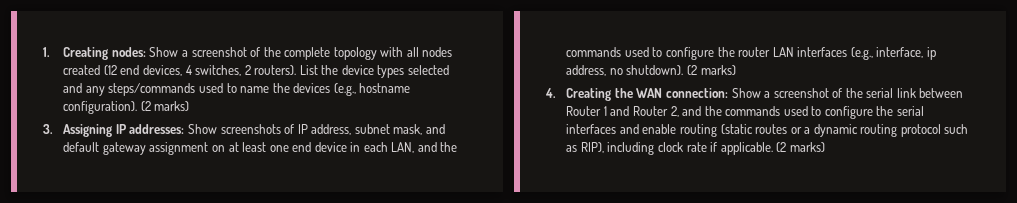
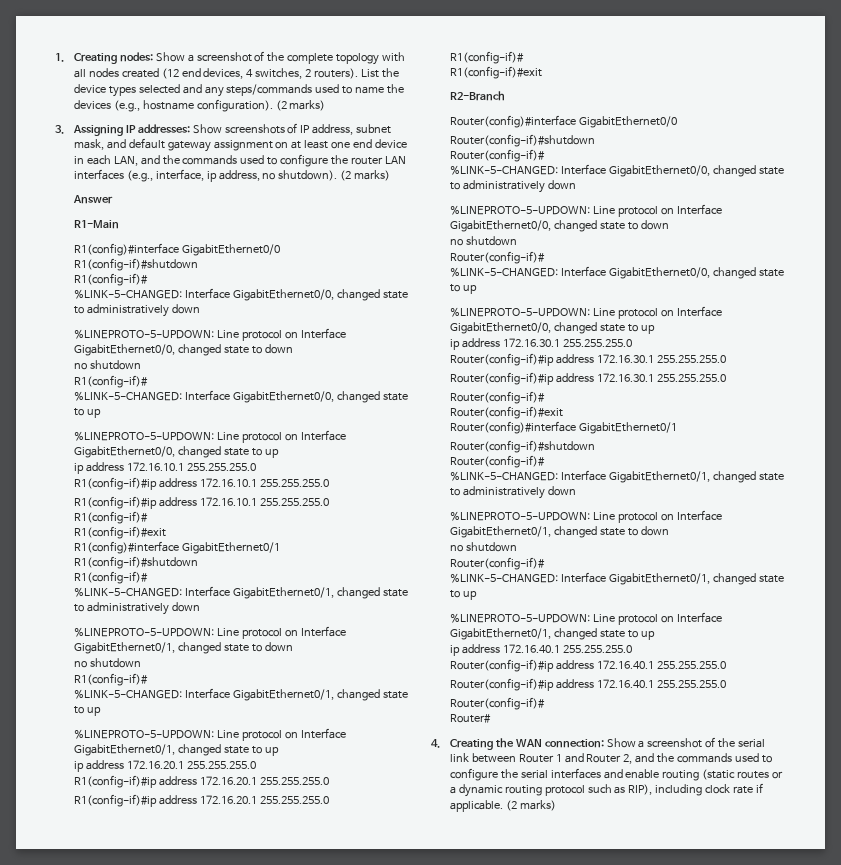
+ Answer
+ R1-Main
+ R1(config)#interface GigabitEthernet0/0
+ R1(config-if)#shutdown
+ R1(config-if)#
+ %LINK-5-CHANGED: Interface GigabitEthernet0/0, changed state to administratively down
+ %LINEPROTO-5-UPDOWN: Line protocol on Interface GigabitEthernet0/0, changed state to down
+ no shutdown
+ R1(config-if)#
+ %LINK-5-CHANGED: Interface GigabitEthernet0/0, changed state to up
+ %LINEPROTO-5-UPDOWN: Line protocol on Interface GigabitEthernet0/0, changed state to up
+ ip address 172.16.10.1 255.255.255.0
+ R1(config-if)#ip address 172.16.10.1 255.255.255.0
+ R1(config-if)#ip address 172.16.10.1 255.255.255.0
+ R1(config-if)#
+ R1(config-if)#exit
+ R1(config)#interface GigabitEthernet0/1
+ R1(config-if)#shutdown
+ R1(config-if)#
+ %LINK-5-CHANGED: Interface GigabitEthernet0/1, changed state to administratively down
+ %LINEPROTO-5-UPDOWN: Line protocol on Interface GigabitEthernet0/1, changed state to down
+ no shutdown
+ R1(config-if)#
+ %LINK-5-CHANGED: Interface GigabitEthernet0/1, changed state to up
+ %LINEPROTO-5-UPDOWN: Line protocol on Interface GigabitEthernet0/1, changed state to up
+ ip address 172.16.20.1 255.255.255.0
+ R1(config-if)#ip address 172.16.20.1 255.255.255.0
+ R1(config-if)#ip address 172.16.20.1 255.255.255.0
+ R1(config-if)#
+ R1(config-if)#exit
+ R2-Branch
+ Router(config)#interface GigabitEthernet0/0
+ Router(config-if)#shutdown
+ Router(config-if)#
+ %LINK-5-CHANGED: Interface GigabitEthernet0/0, changed state to administratively down
+ %LINEPROTO-5-UPDOWN: Line protocol on Interface GigabitEthernet0/0, changed state to down
+ no shutdown
+ Router(config-if)#
+ %LINK-5-CHANGED: Interface GigabitEthernet0/0, changed state to up
+ %LINEPROTO-5-UPDOWN: Line protocol on Interface GigabitEthernet0/0, changed state to up
+ ip address 172.16.30.1 255.255.255.0
+ Router(config-if)#ip address 172.16.30.1 255.255.255.0
+ Router(config-if)#ip address 172.16.30.1 255.255.255.0
+ Router(config-if)#
+ Router(config-if)#exit
+ Router(config)#interface GigabitEthernet0/1
+ Router(config-if)#shutdown
+ Router(config-if)#
+ %LINK-5-CHANGED: Interface GigabitEthernet0/1, changed state to administratively down
+ %LINEPROTO-5-UPDOWN: Line protocol on Interface GigabitEthernet0/1, changed state to down
+ no shutdown
+ Router(config-if)#
+ %LINK-5-CHANGED: Interface GigabitEthernet0/1, changed state to up
+ %LINEPROTO-5-UPDOWN: Line protocol on Interface GigabitEthernet0/1, changed state to up
+ ip address 172.16.40.1 255.255.255.0
+ Router(config-if)#ip address 172.16.40.1 255.255.255.0
+ Router(config-if)#ip address 172.16.40.1 255.255.255.0
+ Router(config-if)#
+ Router#

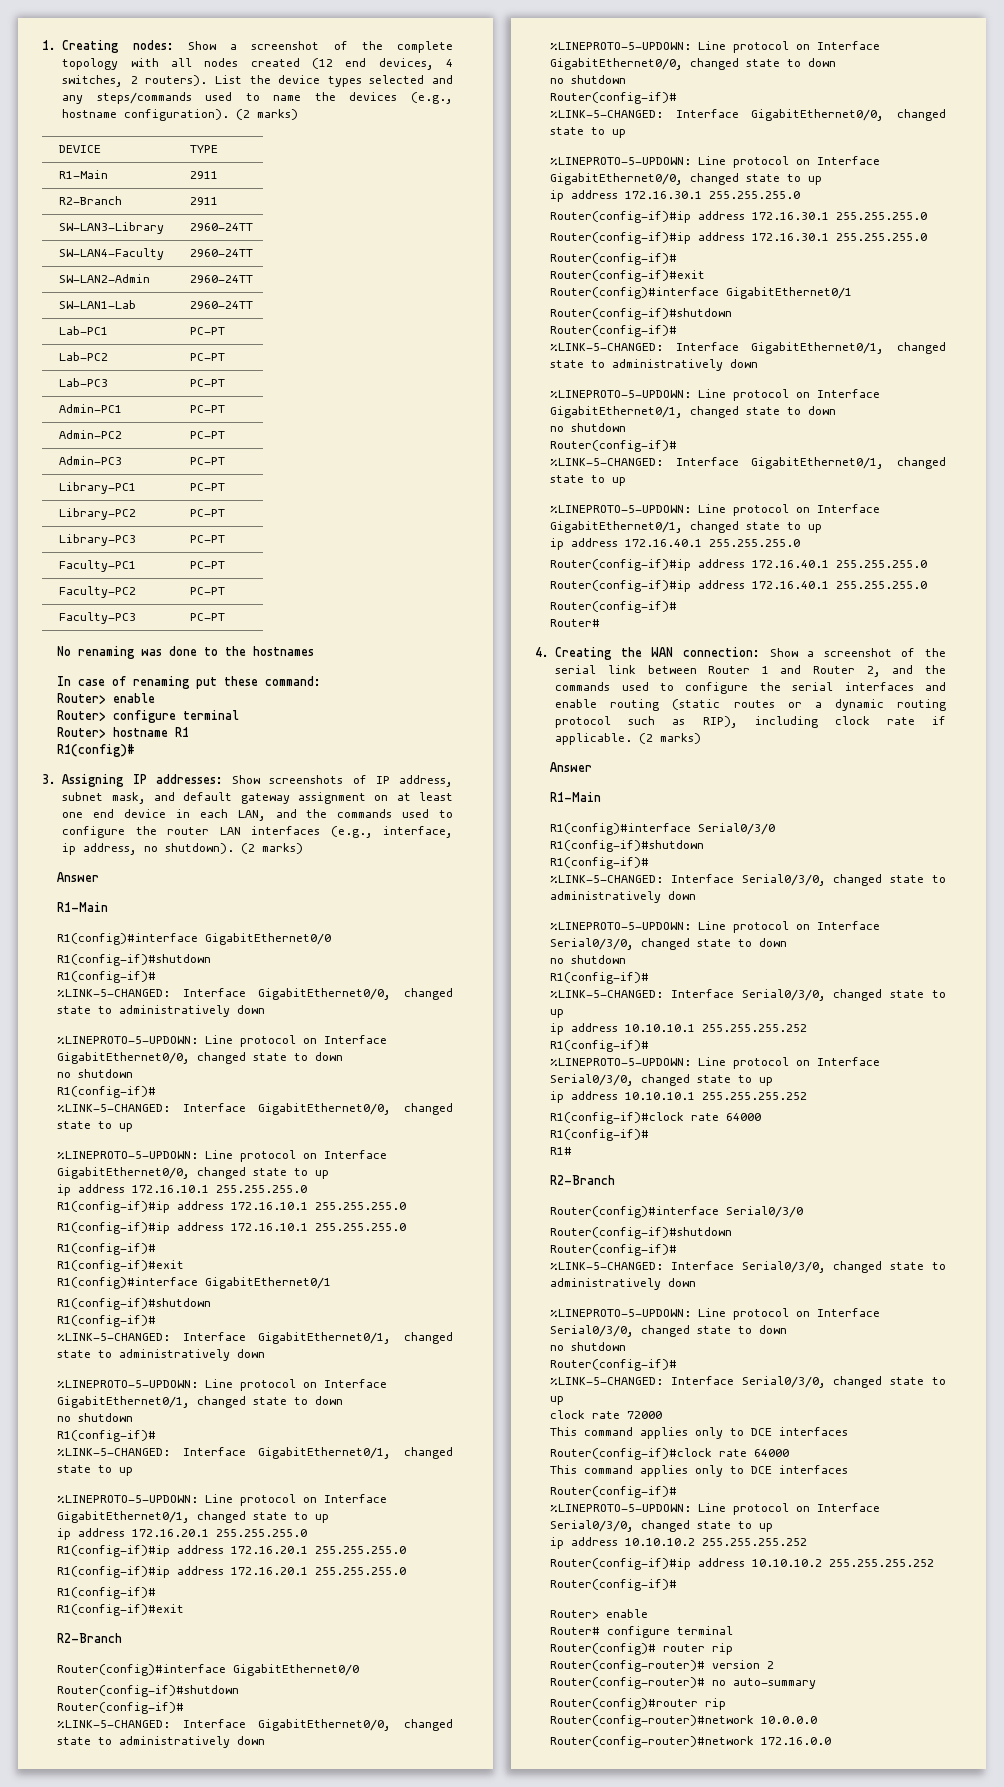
+ DEVICE | TYPE
+ R1-Main | 2911
+ R2-Branch | 2911
+ SW-LAN3-Library | 2960-24TT
+ SW-LAN4-Faculty | 2960-24TT
+ SW-LAN2-Admin | 2960-24TT
+ SW-LAN1-Lab | 2960-24TT
+ Lab-PC1 | PC-PT
+ Lab-PC2 | PC-PT
+ Lab-PC3 | PC-PT
+ Admin-PC1 | PC-PT
+ Admin-PC2 | PC-PT
+ Admin-PC3 | PC-PT
+ Library-PC1 | PC-PT
+ Library-PC2 | PC-PT
+ Library-PC3 | PC-PT
+ Faculty-PC1 | PC-PT
+ Faculty-PC2 | PC-PT
+ Faculty-PC3 | PC-PT
+ No renaming was done to the hostnames
+ In case of renaming put these command:
+ Router> enable
+ Router> configure terminal
+ Router> hostname R1
+ R1(config)#
  4. Creating the WAN connection: Show a screenshot of the serial link between Router 1 and Router 2, and the commands used to configure the serial interfaces and enable routing (static routes or a dynamic routing protocol such as RIP), including clock rate if applicable. (2 marks)
+ Answer
+ R1-Main
+ R1(config)#interface Serial0/3/0
+ R1(config-if)#shutdown
+ R1(config-if)#
+ %LINK-5-CHANGED: Interface Serial0/3/0, changed state to administratively down
+ %LINEPROTO-5-UPDOWN: Line protocol on Interface Serial0/3/0, changed state to down
+ no shutdown
+ R1(config-if)#
+ %LINK-5-CHANGED: Interface Serial0/3/0, changed state to up
+ ip address 10.10.10.1 255.255.255.252
+ R1(config-if)#
+ %LINEPROTO-5-UPDOWN: Line protocol on Interface Serial0/3/0, changed state to up
+ ip address 10.10.10.1 255.255.255.252
+ R1(config-if)#clock rate 64000
+ R1(config-if)#
+ R1#
+ R2-Branch
+ Router(config)#interface Serial0/3/0
+ Router(config-if)#shutdown
+ Router(config-if)#
+ %LINK-5-CHANGED: Interface Serial0/3/0, changed state to administratively down
+ %LINEPROTO-5-UPDOWN: Line protocol on Interface Serial0/3/0, changed state to down
+ no shutdown
+ Router(config-if)#
+ %LINK-5-CHANGED: Interface Serial0/3/0, changed state to up
+ clock rate 72000
+ This command applies only to DCE interfaces
+ Router(config-if)#clock rate 64000
+ This command applies only to DCE interfaces
+ Router(config-if)#
+ %LINEPROTO-5-UPDOWN: Line protocol on Interface Serial0/3/0, changed state to up
+ ip address 10.10.10.2 255.255.255.252
+ Router(config-if)#ip address 10.10.10.2 255.255.255.252
+ Router(config-if)#
+ Router> enable
+ Router# configure terminal
+ Router(config)# router rip
+ Router(config-router)# version 2
+ Router(config-router)# no auto-summary
+ Router(config)#router rip
+ Router(config-router)#network 10.0.0.0
+ Router(config-router)#network 172.16.0.0

